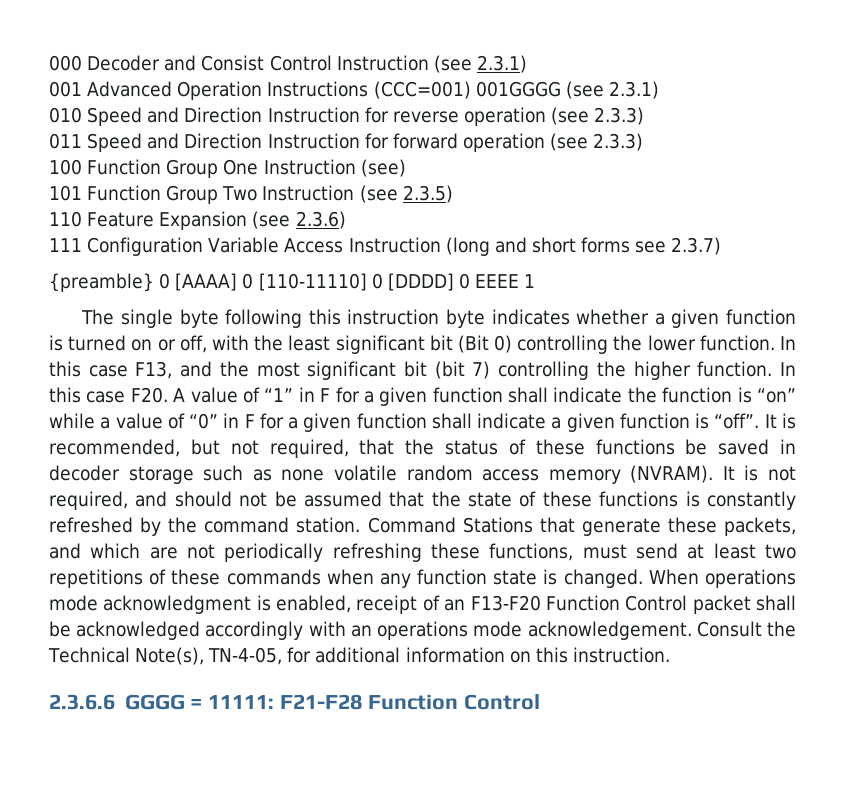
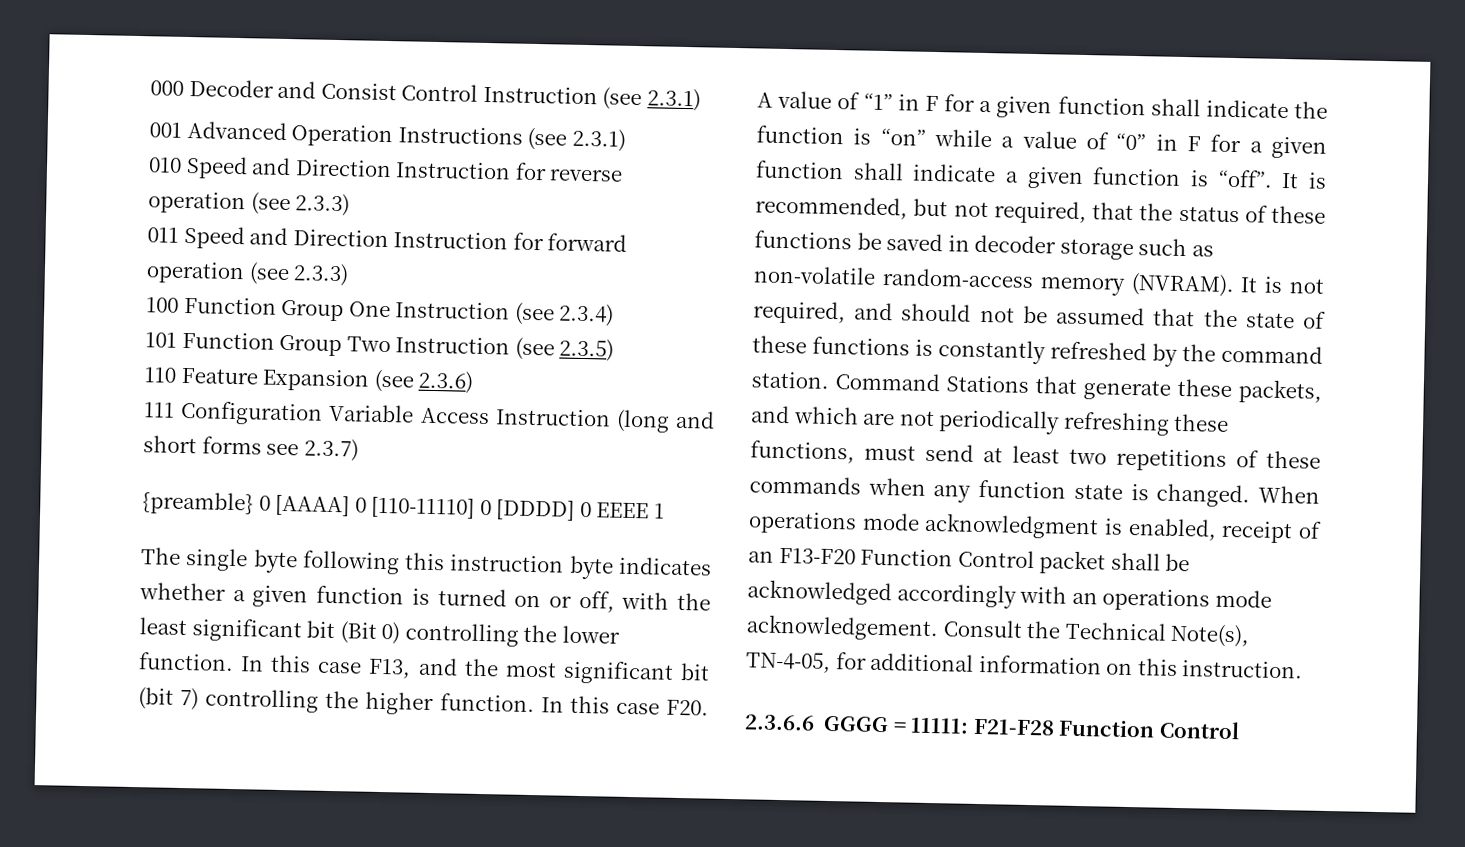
- 001 Advanced Operation Instructions (CCC=001) 001GGGG (see 2.3.1)
+ 001 Advanced Operation Instructions (see 2.3.1)
- 100 Function Group One Instruction (see)
+ 100 Function Group One Instruction (see 2.3.4)
- It is recommended, but not required, that the status of these functions be saved in decoder storage such as none volatile random access memory (NVRAM).
+ It is recommended, but not required, that the status of these functions be saved in decoder storage such as non-volatile random-access memory (NVRAM).

